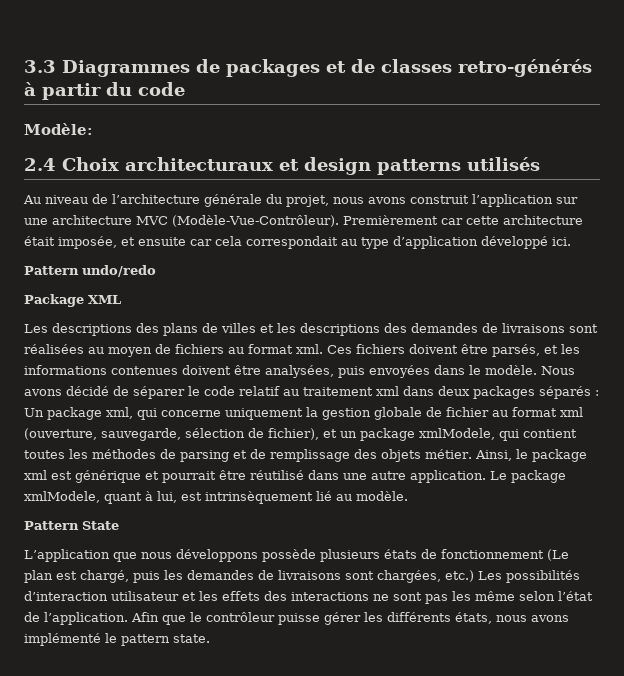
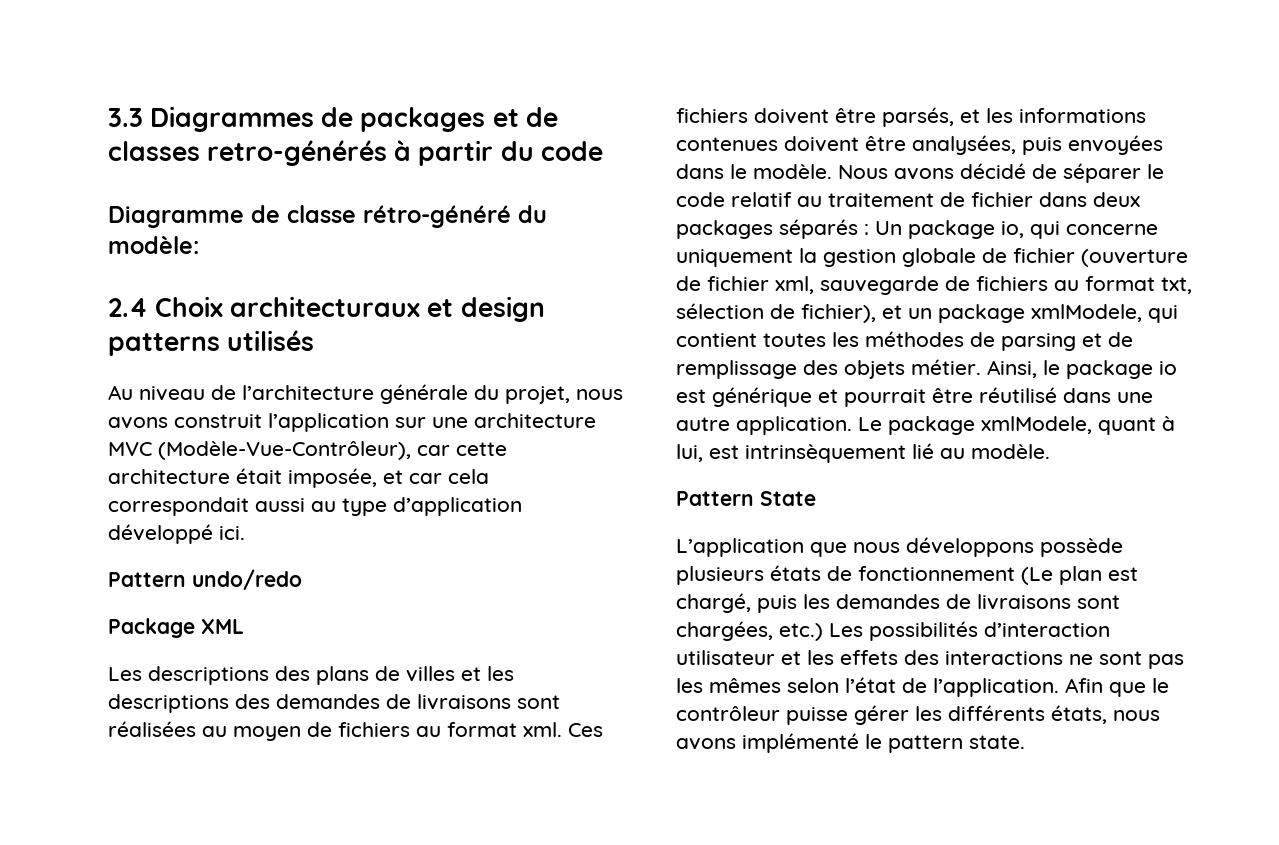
- Modèle:
+ Diagramme de classe rétro-généré du modèle:
- Au niveau de l’architecture générale du projet, nous avons construit l’application sur une architecture MVC (Modèle-Vue-Contrôleur). Premièrement car cette architecture était imposée, et ensuite car cela correspondait au type d’application développé ici.
+ Au niveau de l’architecture générale du projet, nous avons construit l’application sur une architecture MVC (Modèle-Vue-Contrôleur), car cette architecture était imposée, et car cela correspondait aussi au type d’application développé ici.
- Nous avons décidé de séparer le code relatif au traitement xml dans deux packages séparés : Un package xml, qui concerne uniquement la gestion globale de fichier au format xml (ouverture, sauvegarde, sélection de fichier), et un package xmlModele, qui contient toutes les méthodes de parsing et de remplissage des objets métier.
+ Nous avons décidé de séparer le code relatif au traitement de fichier dans deux packages séparés : Un package io, qui concerne uniquement la gestion globale de fichier (ouverture de fichier xml, sauvegarde de fichiers au format txt, sélection de fichier), et un package xmlModele, qui contient toutes les méthodes de parsing et de remplissage des objets métier.
- Ainsi, le package xml est générique et pourrait être réutilisé dans une autre application.
+ Ainsi, le package io est générique et pourrait être réutilisé dans une autre application.
- L’application que nous développons possède plusieurs états de fonctionnement (Le plan est chargé, puis les demandes de livraisons sont chargées, etc.) Les possibilités d’interaction utilisateur et les effets des interactions ne sont pas les même selon l’état de l’application.
+ L’application que nous développons possède plusieurs états de fonctionnement (Le plan est chargé, puis les demandes de livraisons sont chargées, etc.) Les possibilités d’interaction utilisateur et les effets des interactions ne sont pas les mêmes selon l’état de l’application.

